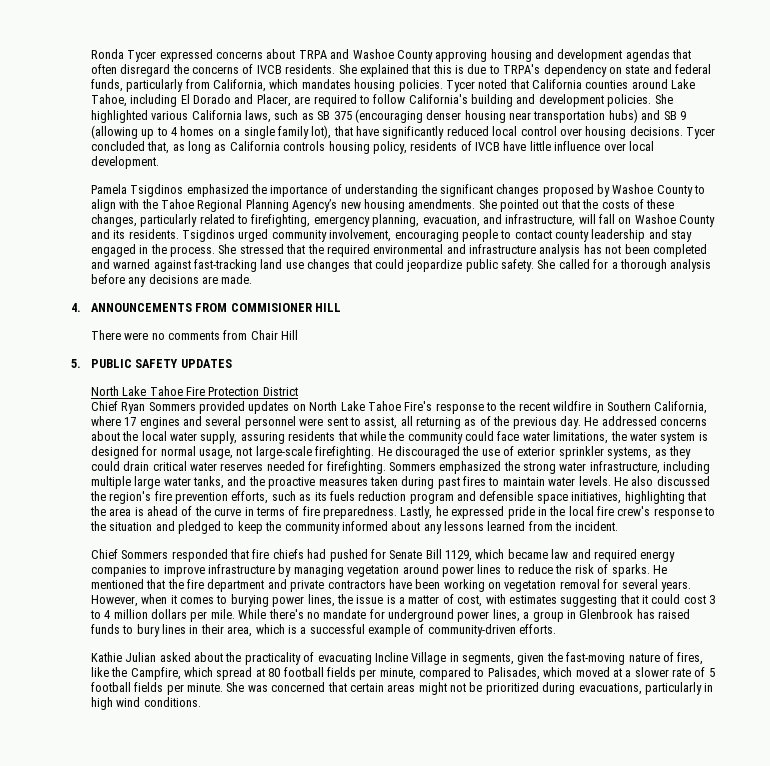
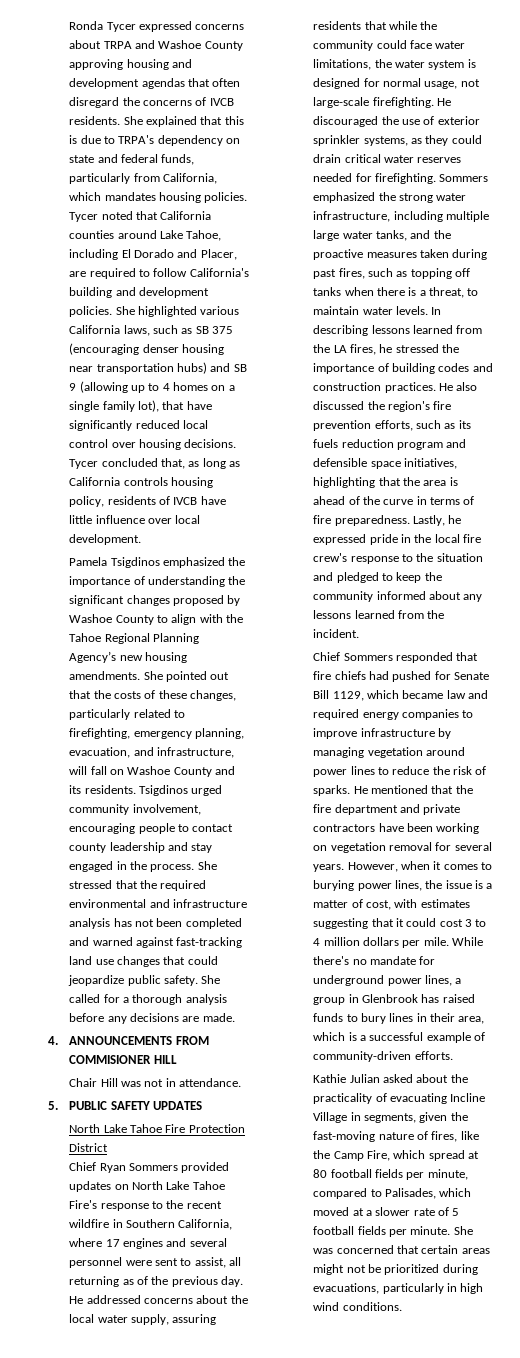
- There were no comments from Chair Hill
+ Chair Hill was not in attendance.
- Sommers emphasized the strong water infrastructure, including multiple large water tanks, and the proactive measures taken during past fires to maintain water levels.
+ Sommers emphasized the strong water infrastructure, including multiple large water tanks, and the proactive measures taken during past fires, such as topping off tanks when there is a threat, to maintain water levels. In describing lessons learned from the LA fires, he stressed the importance of building codes and construction practices.
- Kathie Julian asked about the practicality of evacuating Incline Village in segments, given the fast-moving nature of fires, like the Campfire, which spread at 80 football fields per minute, compared to Palisades, which moved at a slower rate of 5 football fields per minute.
+ Kathie Julian asked about the practicality of evacuating Incline Village in segments, given the fast-moving nature of fires, like the Camp Fire, which spread at 80 football fields per minute, compared to Palisades, which moved at a slower rate of 5 football fields per minute.

